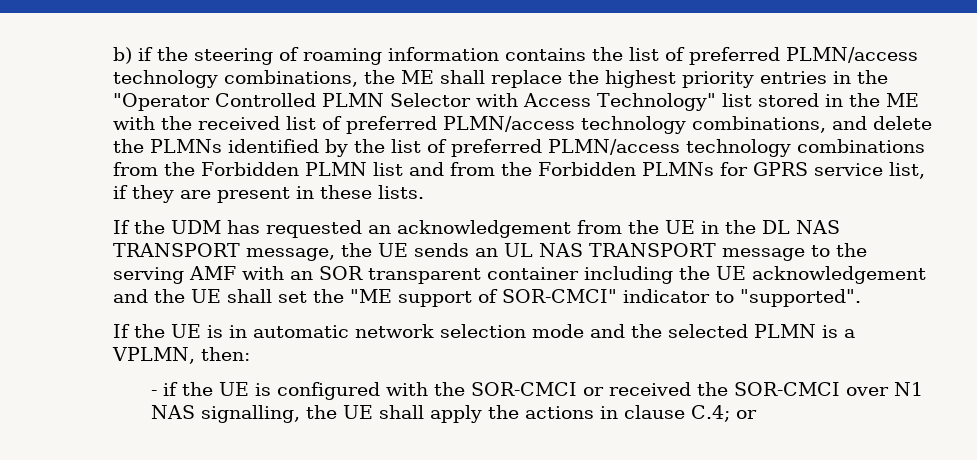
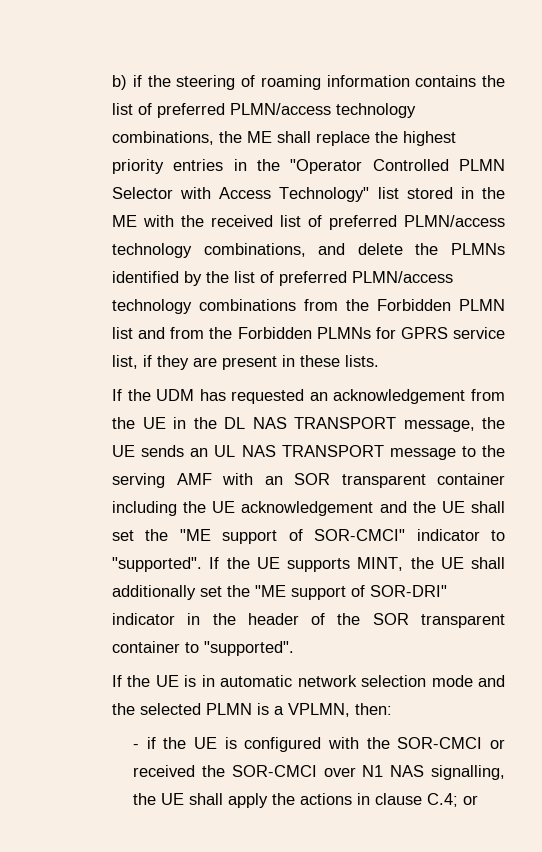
+ If the UE supports MINT, the UE shall additionally set the "ME support of SOR-DRI" indicator in the header of the SOR transparent container to "supported".

